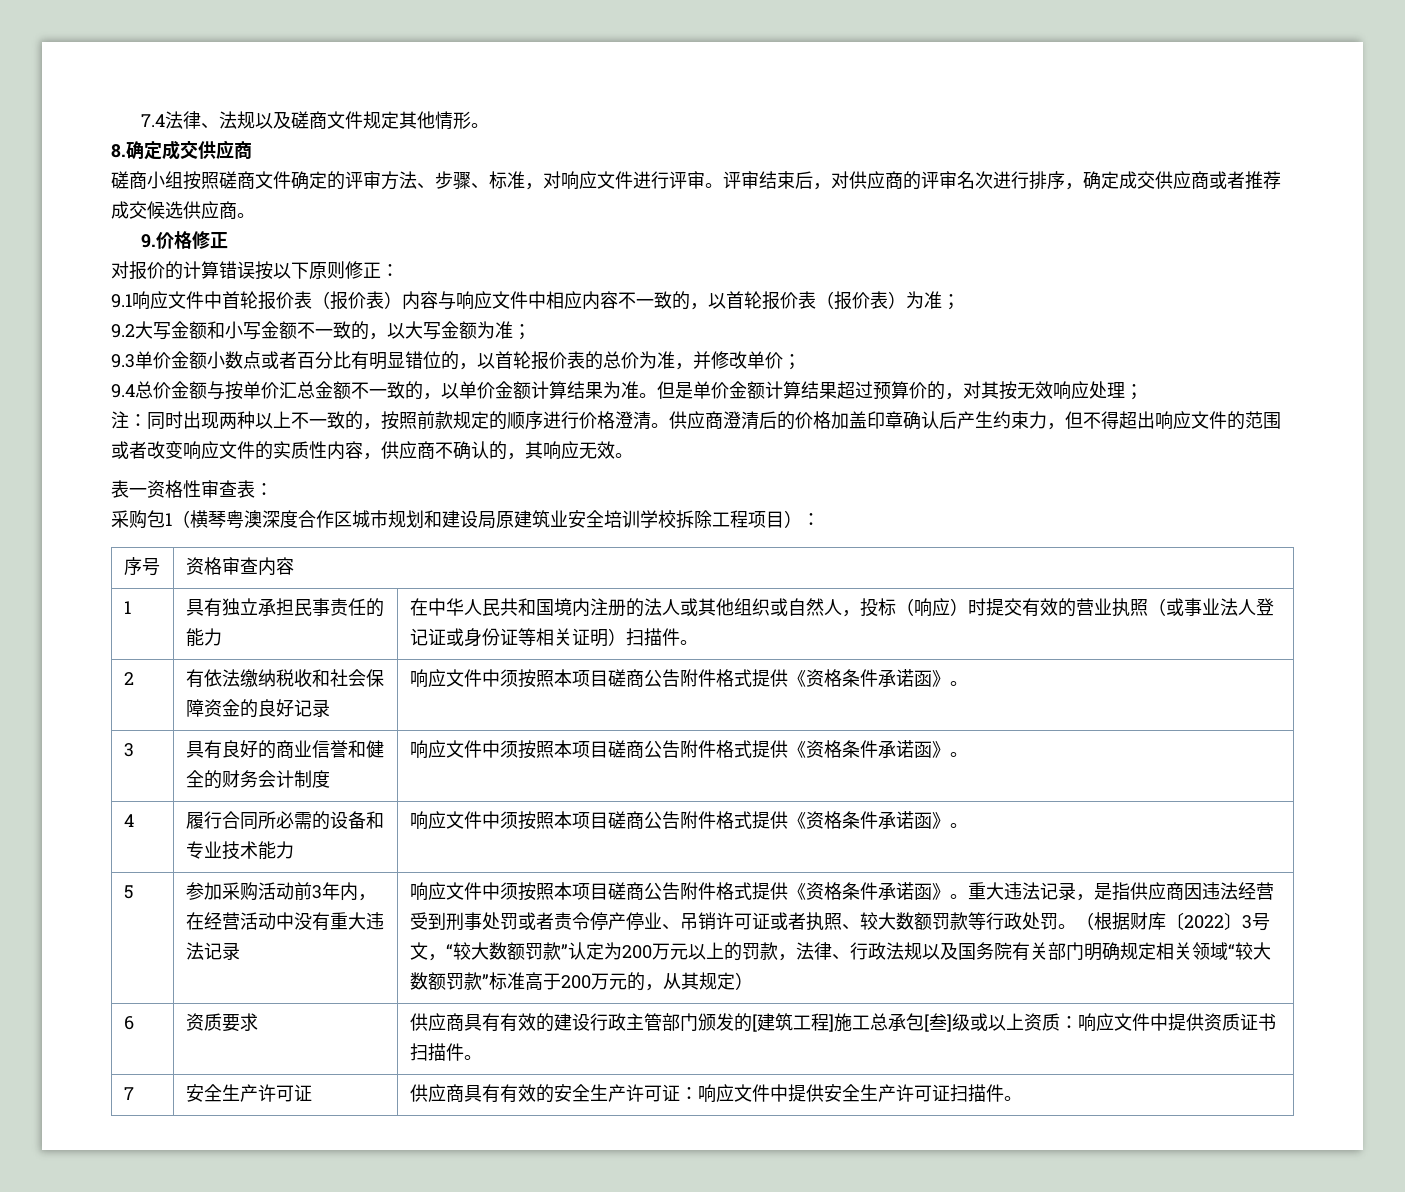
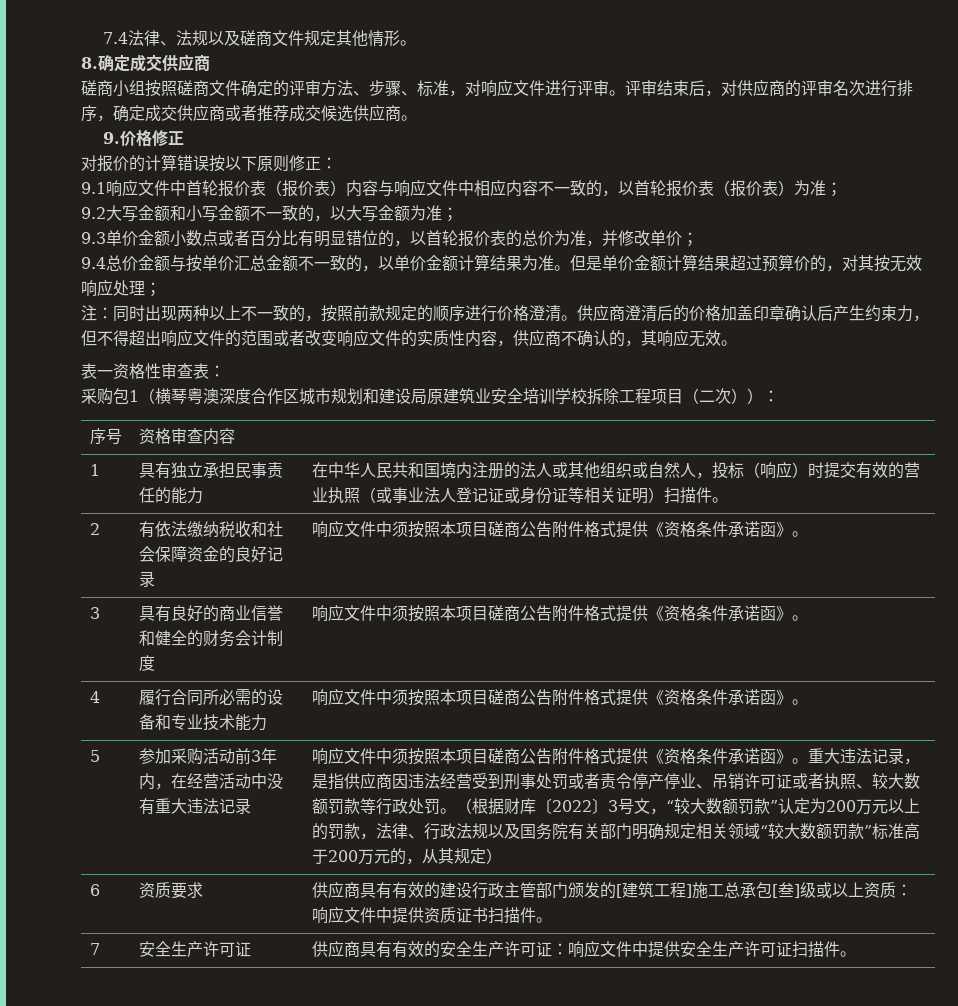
- 采购包1（横琴粤澳深度合作区城市规划和建设局原建筑业安全培训学校拆除工程项目）：
+ 采购包1（横琴粤澳深度合作区城市规划和建设局原建筑业安全培训学校拆除工程项目（二次））：

